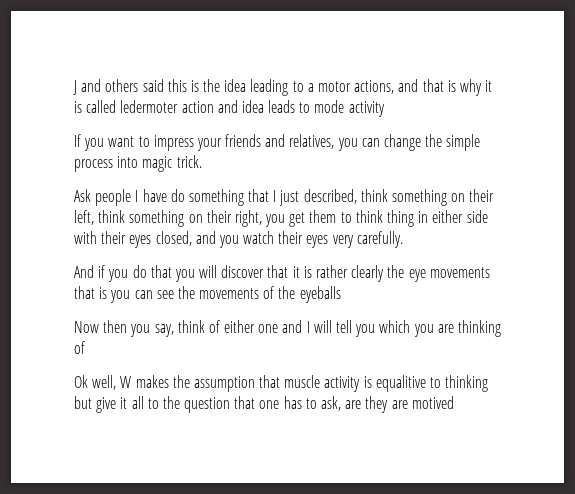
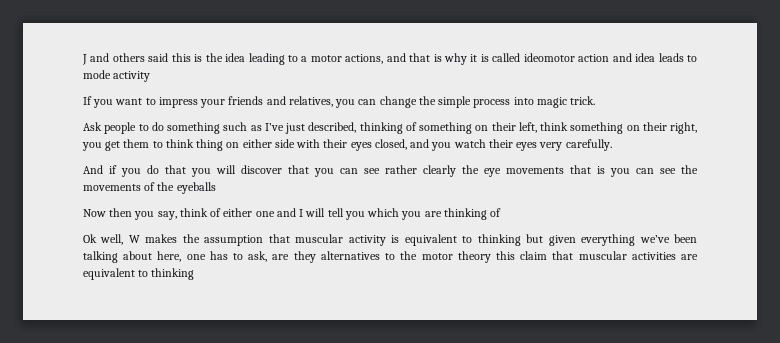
- J and others said this is the idea leading to a motor actions, and that is why it is called ledermoter action and idea leads to mode activity
+ J and others said this is the idea leading to a motor actions, and that is why it is called ideomotor action and idea leads to mode activity
- Ask people I have do something that I just described, think something on their left, think something on their right, you get them to think thing in either side with their eyes closed, and you watch their eyes very carefully.
+ Ask people to do something such as I’ve just described, thinking of something on their left, think something on their right, you get them to think thing on either side with their eyes closed, and you watch their eyes very carefully.
- And if you do that you will discover that it is rather clearly the eye movements that is you can see the movements of the eyeballs
+ And if you do that you will discover that you can see rather clearly the eye movements that is you can see the movements of the eyeballs
- Ok well, W makes the assumption that muscle activity is equalitive to thinking but give it all to the question that one has to ask, are they are motived
+ Ok well, W makes the assumption that muscular activity is equivalent to thinking but given everything we’ve been talking about here, one has to ask, are they alternatives to the motor theory this claim that muscular activities are equivalent to thinking

